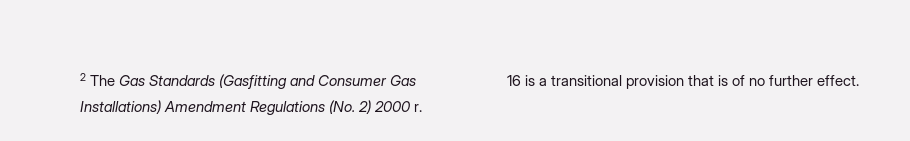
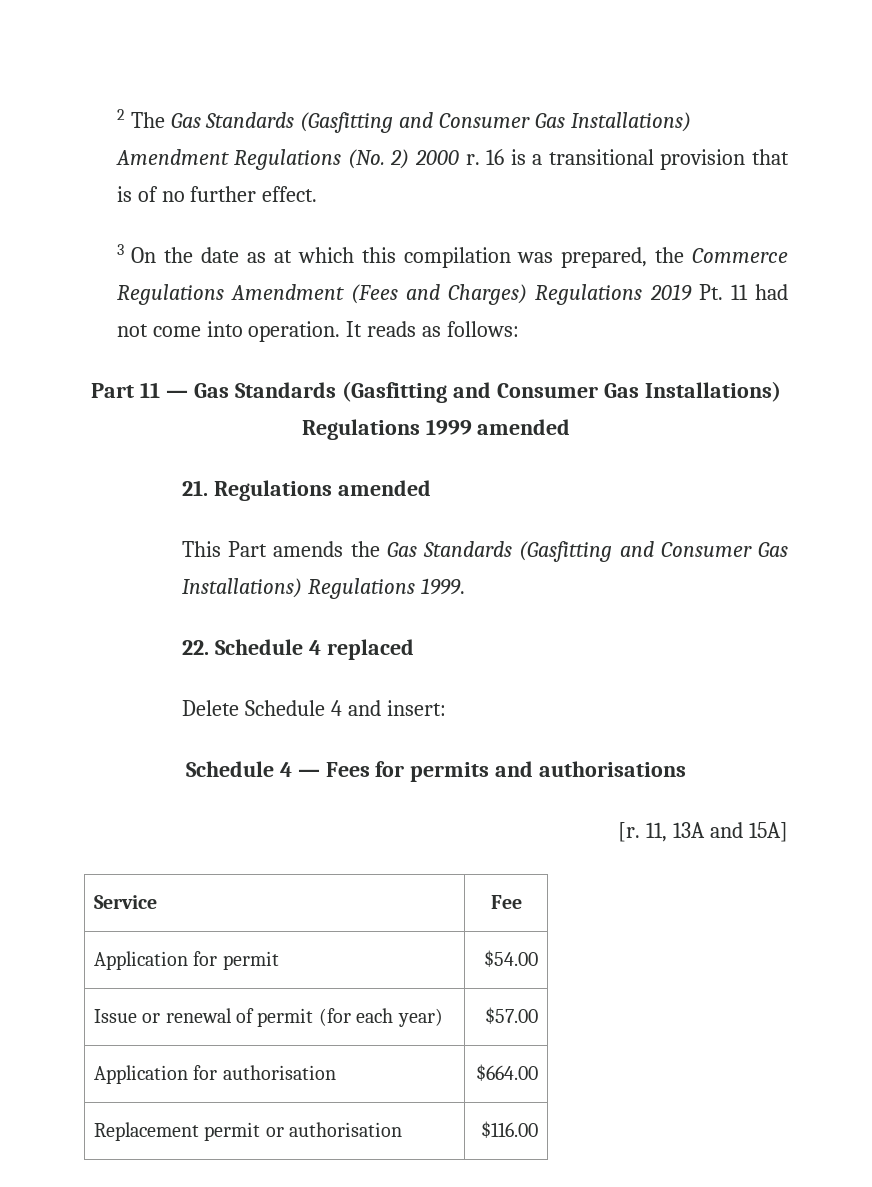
+ 3 On the date as at which this compilation was prepared, the Commerce Regulations Amendment (Fees and Charges) Regulations 2019 Pt. 11 had not come into operation. It reads as follows:
+ Part 11 — Gas Standards (Gasfitting and Consumer Gas Installations) Regulations 1999 amended
+ 21. Regulations amended
+ This Part amends the Gas Standards (Gasfitting and Consumer Gas Installations) Regulations 1999.
+ 22. Schedule 4 replaced
+ Delete Schedule 4 and insert:
+ Schedule 4 — Fees for permits and authorisations
+ [r. 11, 13A and 15A]
+ Service | Fee
+ Application for permit | $54.00
+ Issue or renewal of permit (for each year) | $57.00
+ Application for authorisation | $664.00
+ Replacement permit or authorisation | $116.00

